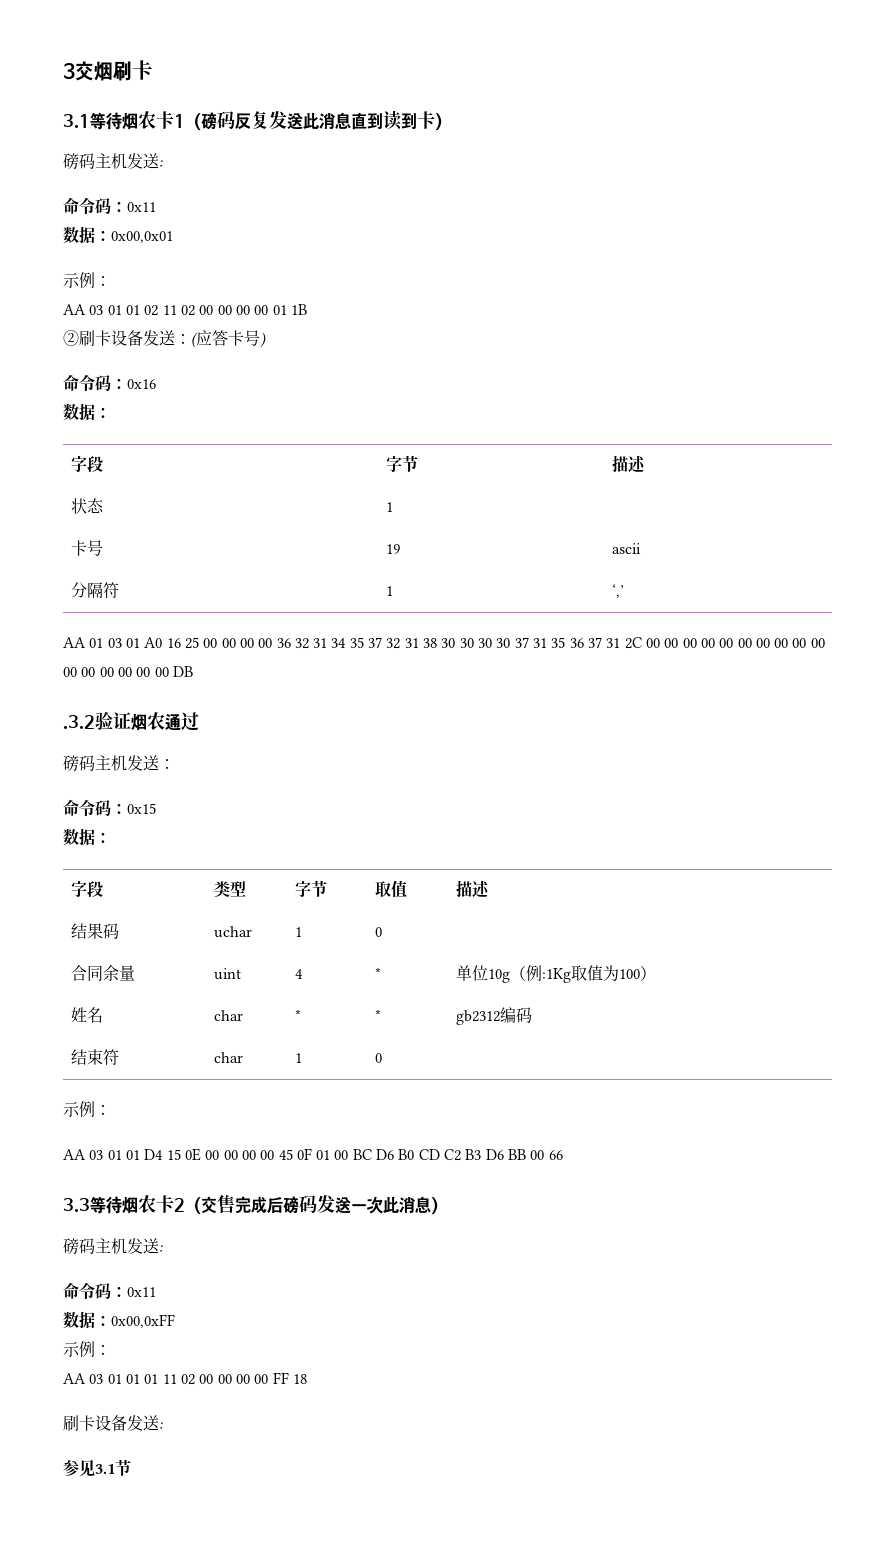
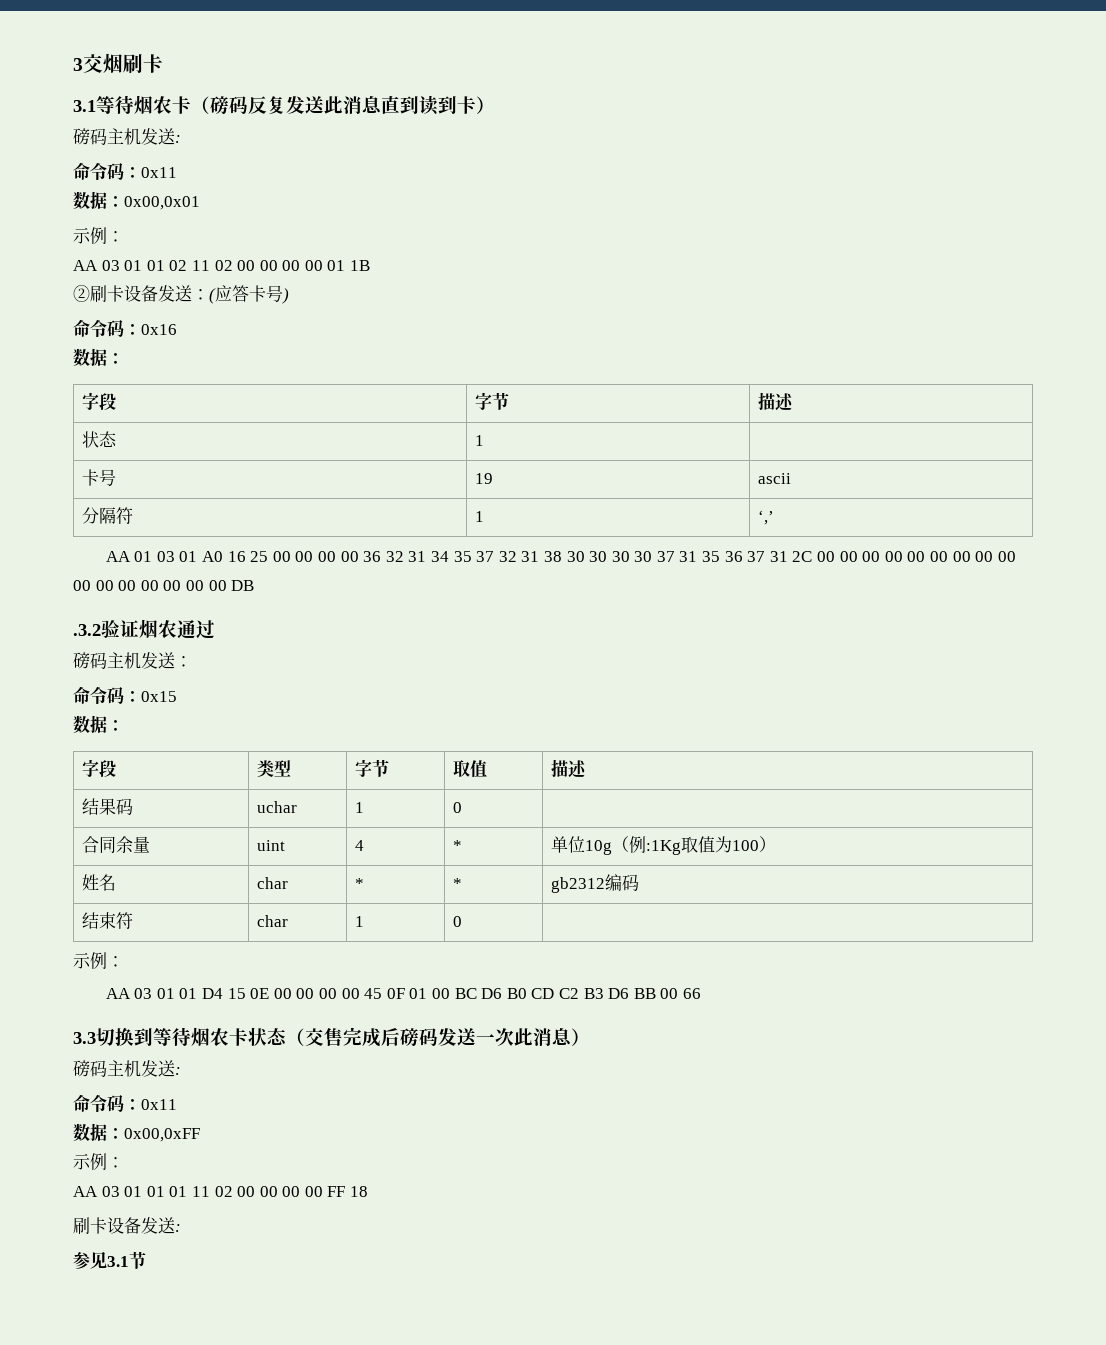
- 3.1等待烟农卡1（磅码反复发送此消息直到读到卡）
+ 3.1等待烟农卡（磅码反复发送此消息直到读到卡）
- 3.3等待烟农卡2（交售完成后磅码发送一次此消息）
+ 3.3切换到等待烟农卡状态（交售完成后磅码发送一次此消息）

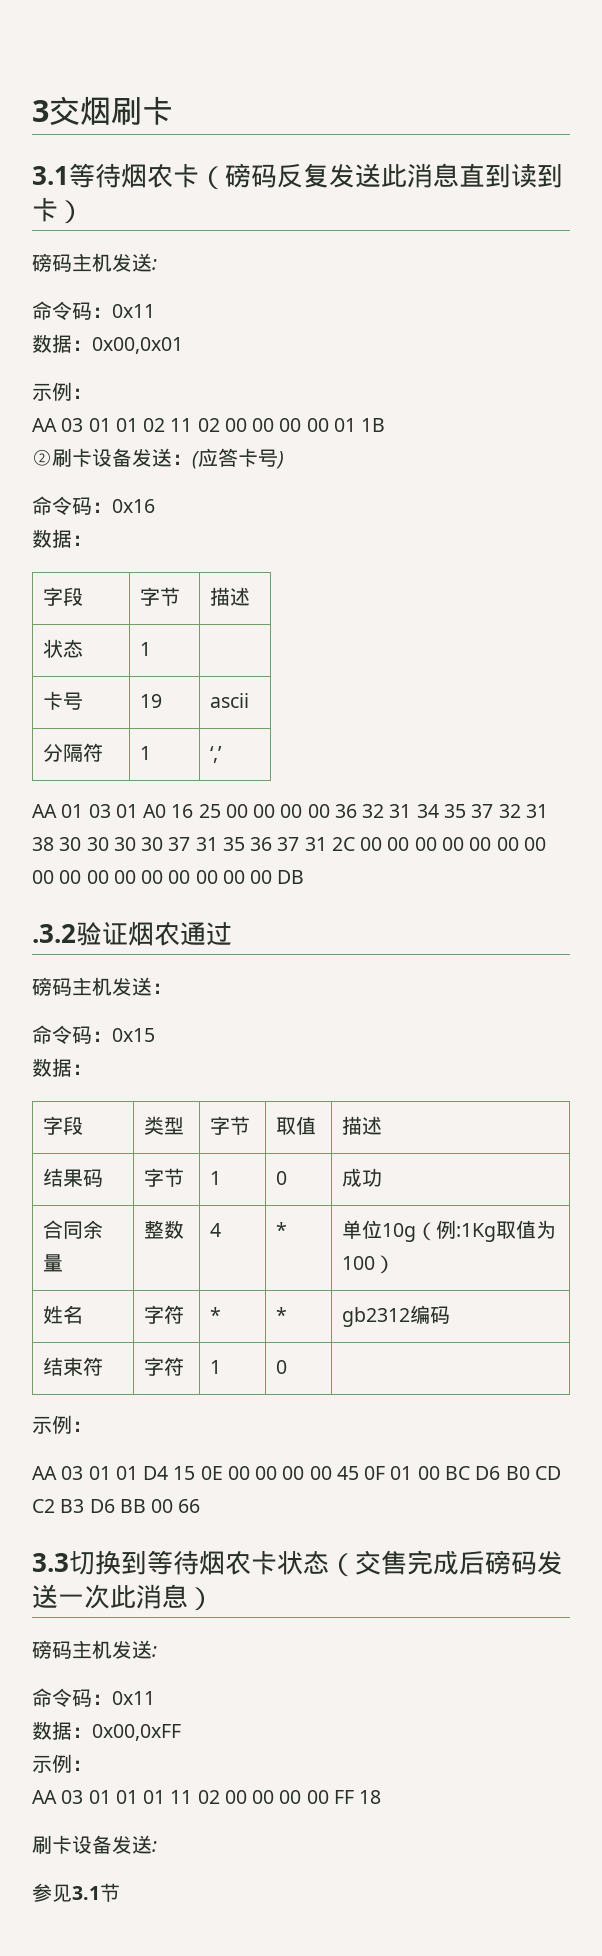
- 结果码 | uchar | 1 | 0 |
+ 结果码 | 字节 | 1 | 0 | 成功
- 合同余量 | uint | 4 | * | 单位10g（例:1Kg取值为100）
+ 合同余量 | 整数 | 4 | * | 单位10g（例:1Kg取值为100）
- 姓名 | char | * | * | gb2312编码
+ 姓名 | 字符 | * | * | gb2312编码
- 结束符 | char | 1 | 0 |
+ 结束符 | 字符 | 1 | 0 |

